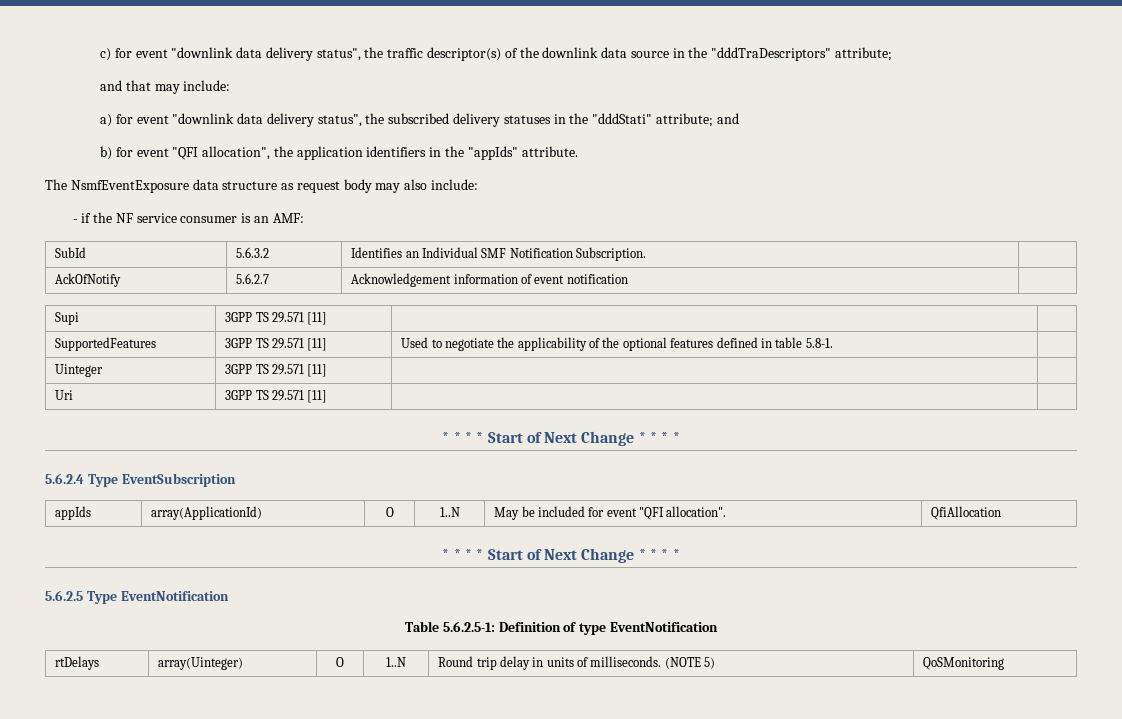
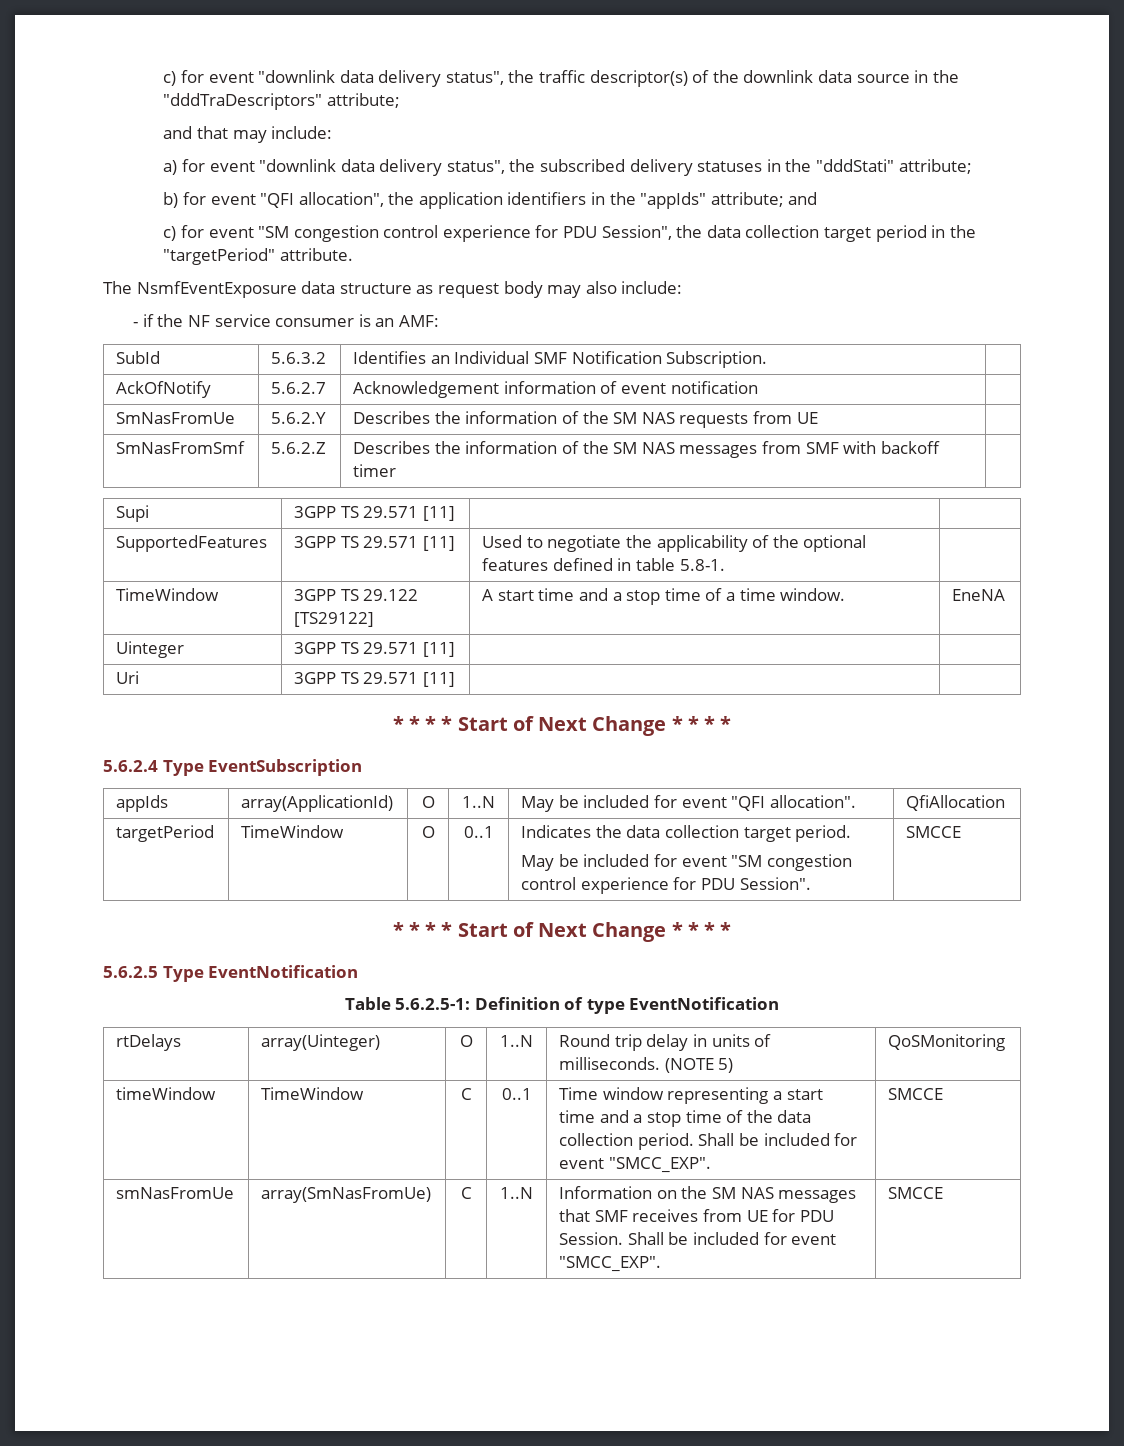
- a) for event "downlink data delivery status", the subscribed delivery statuses in the "dddStati" attribute; and
+ a) for event "downlink data delivery status", the subscribed delivery statuses in the "dddStati" attribute;
- b) for event "QFI allocation", the application identifiers in the "appIds" attribute.
+ b) for event "QFI allocation", the application identifiers in the "appIds" attribute; and
+ c) for event "SM congestion control experience for PDU Session", the data collection target period in the "targetPeriod" attribute.
+ SmNasFromUe | 5.6.2.Y | Describes the information of the SM NAS requests from UE |
+ SmNasFromSmf | 5.6.2.Z | Describes the information of the SM NAS messages from SMF with backoff timer |
+ TimeWindow | 3GPP TS 29.122 [TS29122] | A start time and a stop time of a time window. | EneNA
+ targetPeriod | TimeWindow | O | 0..1 | Indicates the data collection target period.
+ May be included for event "SM congestion control experience for PDU Session". | SMCCE
+ timeWindow | TimeWindow | C | 0..1 | Time window representing a start time and a stop time of the data collection period. Shall be included for event "SMCC_EXP". | SMCCE
+ smNasFromUe | array(SmNasFromUe) | C | 1..N | Information on the SM NAS messages that SMF receives from UE for PDU Session. Shall be included for event "SMCC_EXP". | SMCCE

